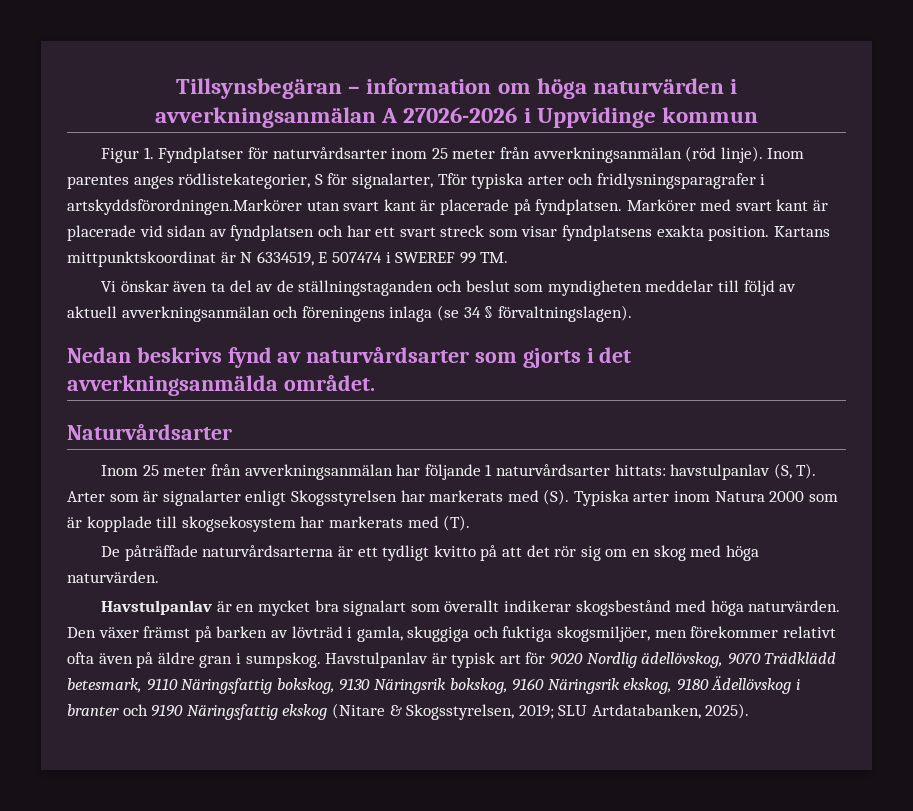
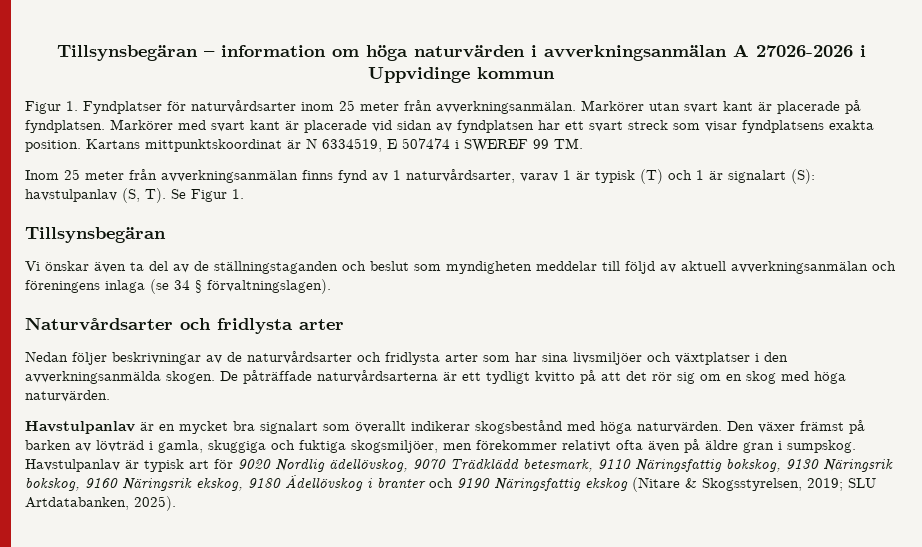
- Figur 1. Fyndplatser för naturvårdsarter inom 25 meter från avverkningsanmälan (röd linje). Inom parentes anges rödlistekategorier, S för signalarter, Tför typiska arter och fridlysningsparagrafer i artskyddsförordningen.Markörer utan svart kant är placerade på fyndplatsen.
+ Figur 1. Fyndplatser för naturvårdsarter inom 25 meter från avverkningsanmälan. Markörer utan svart kant är placerade på fyndplatsen.
- Markörer med svart kant är placerade vid sidan av fyndplatsen och har ett svart streck som visar fyndplatsens exakta position.
+ Markörer med svart kant är placerade vid sidan av fyndplatsen har ett svart streck som visar fyndplatsens exakta position.
+ Inom 25 meter från avverkningsanmälan finns fynd av 1 naturvårdsarter, varav 1 är typisk (T) och 1 är signalart (S): havstulpanlav (S, T). Se Figur 1.
+ Tillsynsbegäran
- Nedan beskrivs fynd av naturvårdsarter som gjorts i det avverkningsanmälda området.
- Naturvårdsarter
- Inom 25 meter från avverkningsanmälan har följande 1 naturvårdsarter hittats: havstulpanlav (S, T). Arter som är signalarter enligt Skogsstyrelsen har markerats med (S). Typiska arter inom Natura 2000 som är kopplade till skogsekosystem har markerats med (T).
- De påträffade naturvårdsarterna är ett tydligt kvitto på att det rör sig om en skog med höga naturvärden.
+ Naturvårdsarter och fridlysta arter
+ Nedan följer beskrivningar av de naturvårdsarter och fridlysta arter som har sina livsmiljöer och växtplatser i den avverkningsanmälda skogen. De påträffade naturvårdsarterna är ett tydligt kvitto på att det rör sig om en skog med höga naturvärden.

